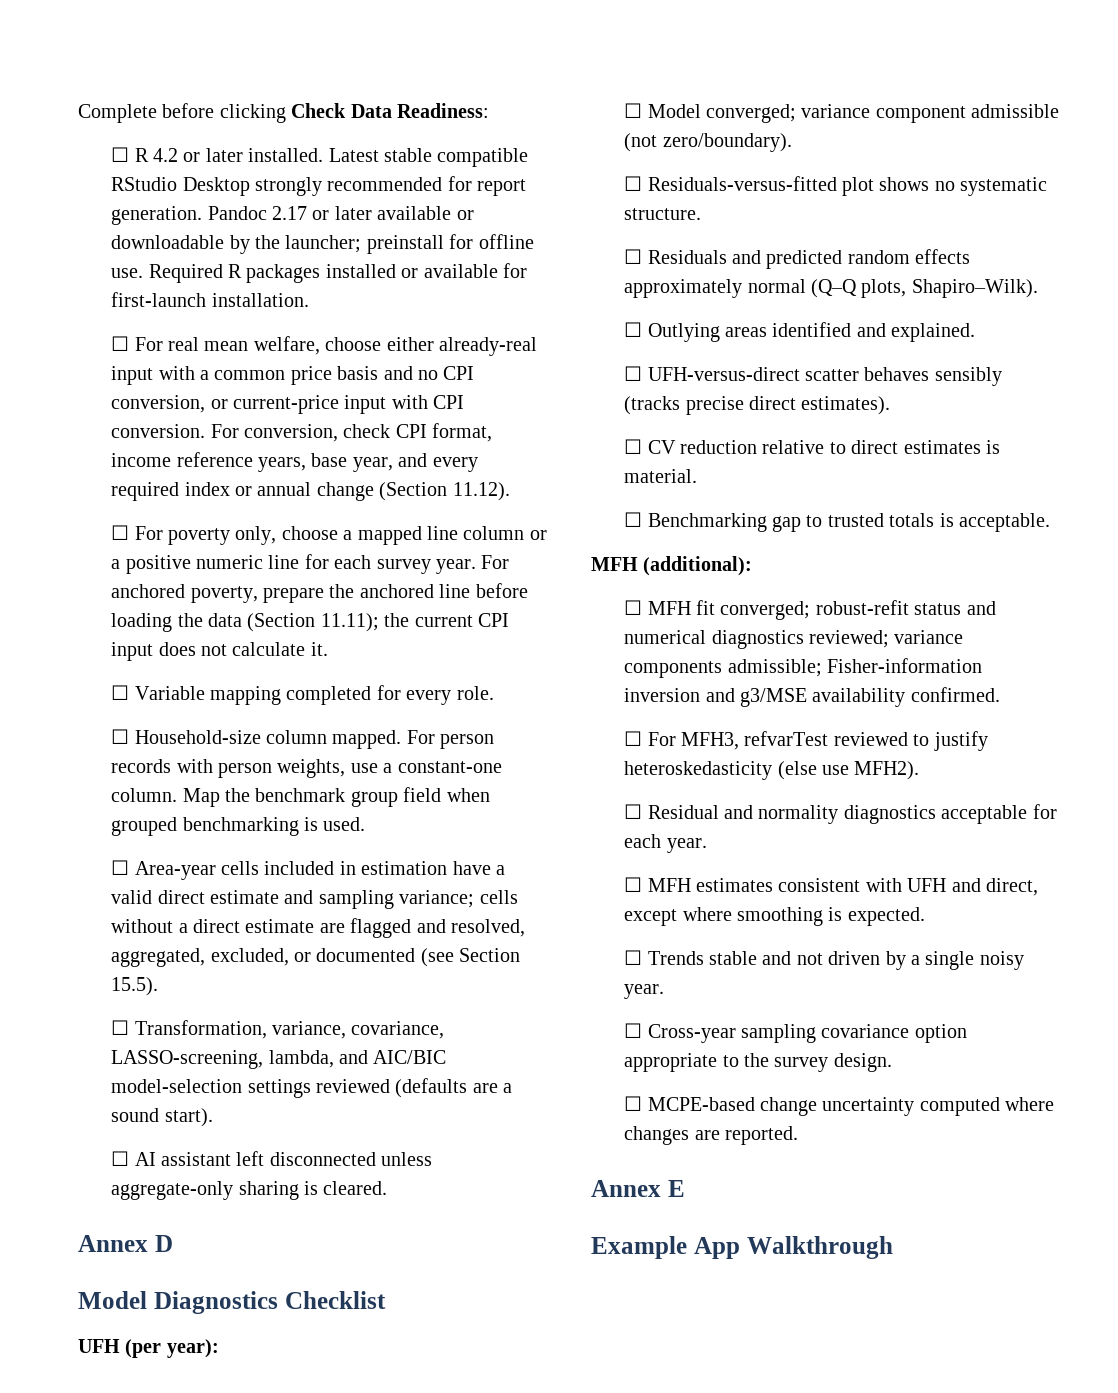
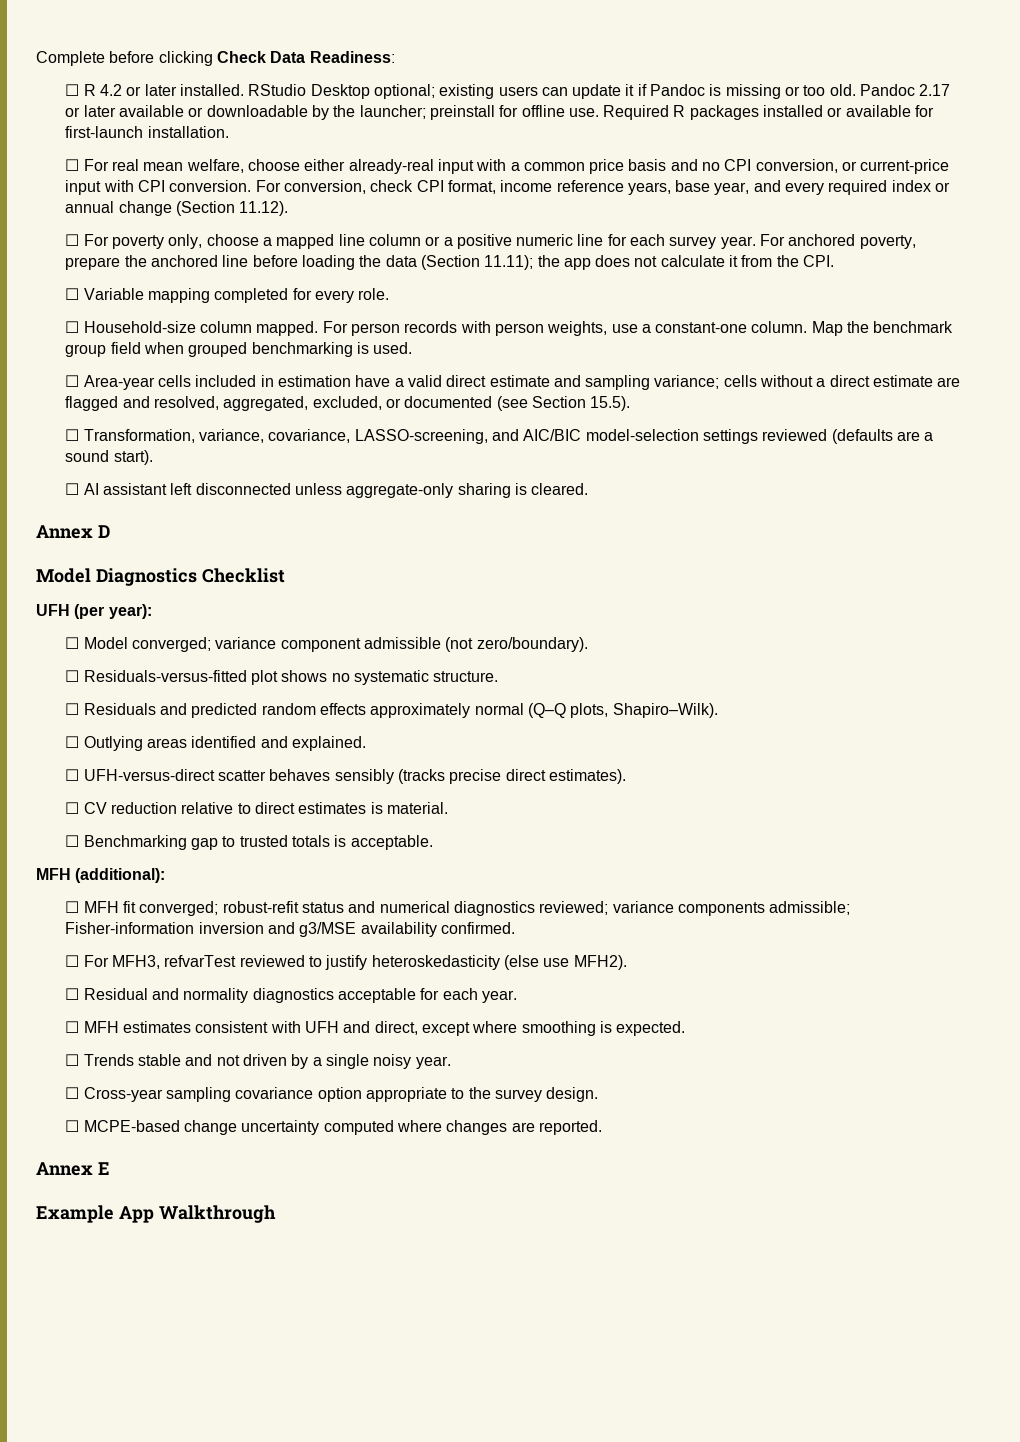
- Latest stable compatible RStudio Desktop strongly recommended for report generation.
+ RStudio Desktop optional; existing users can update it if Pandoc is missing or too old.
- For anchored poverty, prepare the anchored line before loading the data (Section 11.11); the current CPI input does not calculate it.
+ For anchored poverty, prepare the anchored line before loading the data (Section 11.11); the app does not calculate it from the CPI.
- ☐ Transformation, variance, covariance, LASSO-screening, lambda, and AIC/BIC model-selection settings reviewed (defaults are a sound start).
+ ☐ Transformation, variance, covariance, LASSO-screening, and AIC/BIC model-selection settings reviewed (defaults are a sound start).

